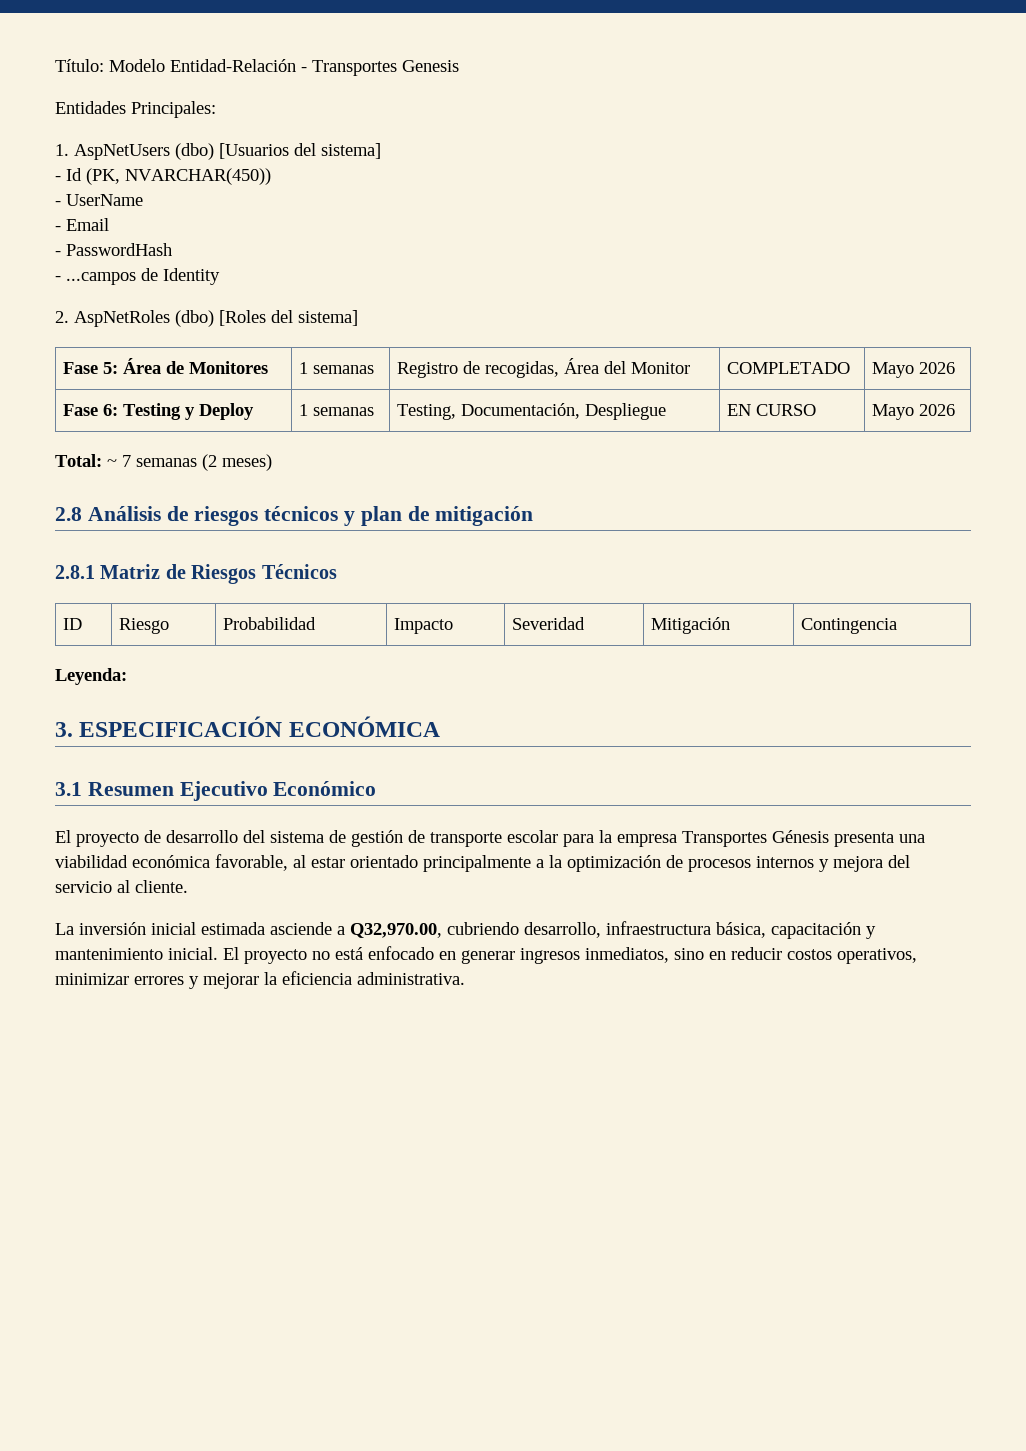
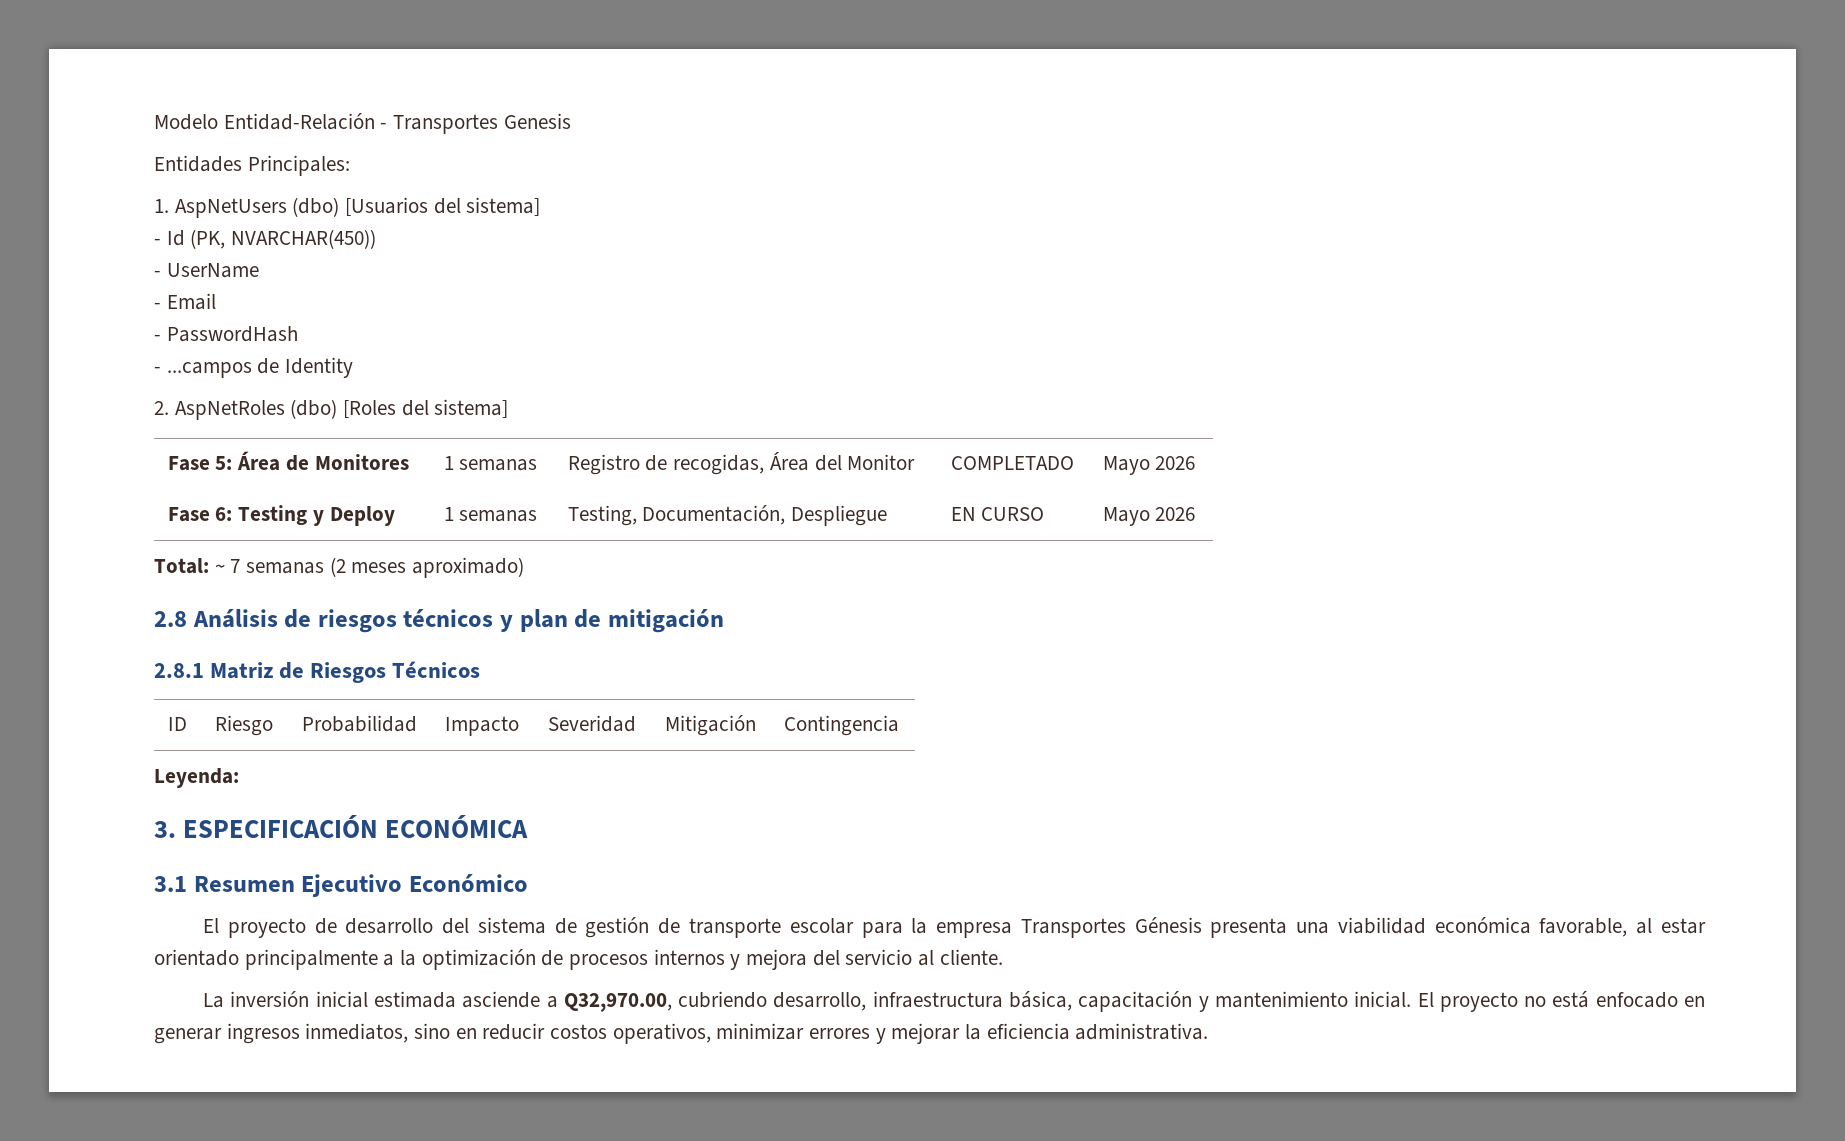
- Título: Modelo Entidad-Relación - Transportes Genesis
+ Modelo Entidad-Relación - Transportes Genesis
- Total: ~ 7 semanas (2 meses)
+ Total: ~ 7 semanas (2 meses aproximado)

